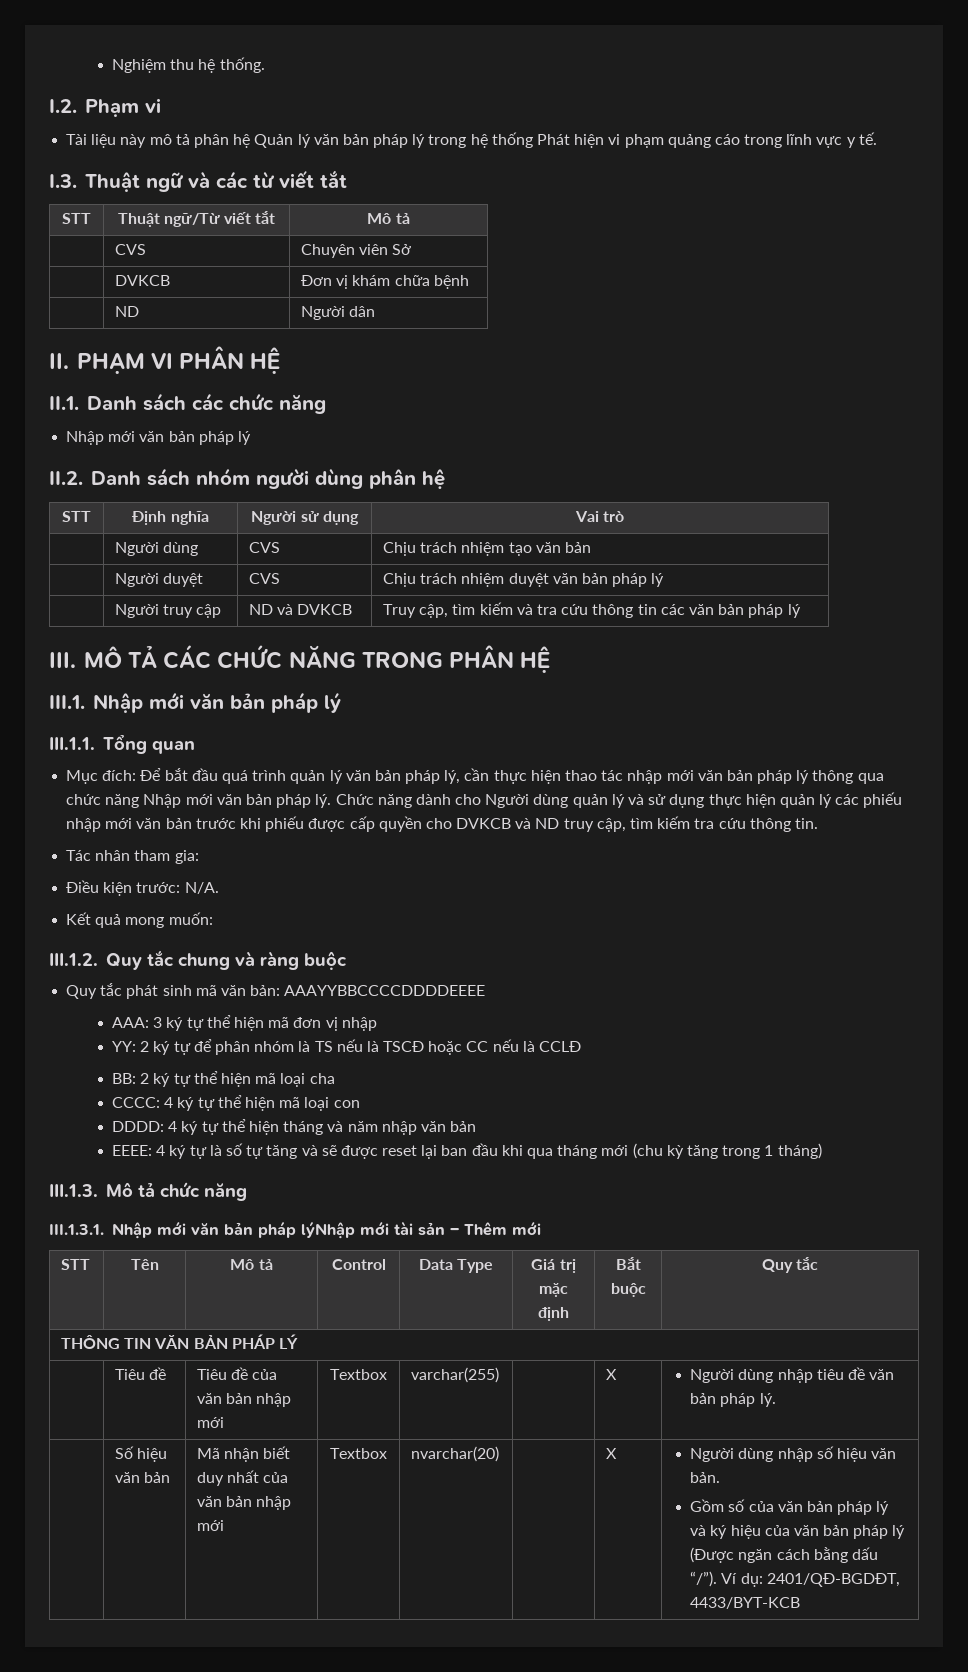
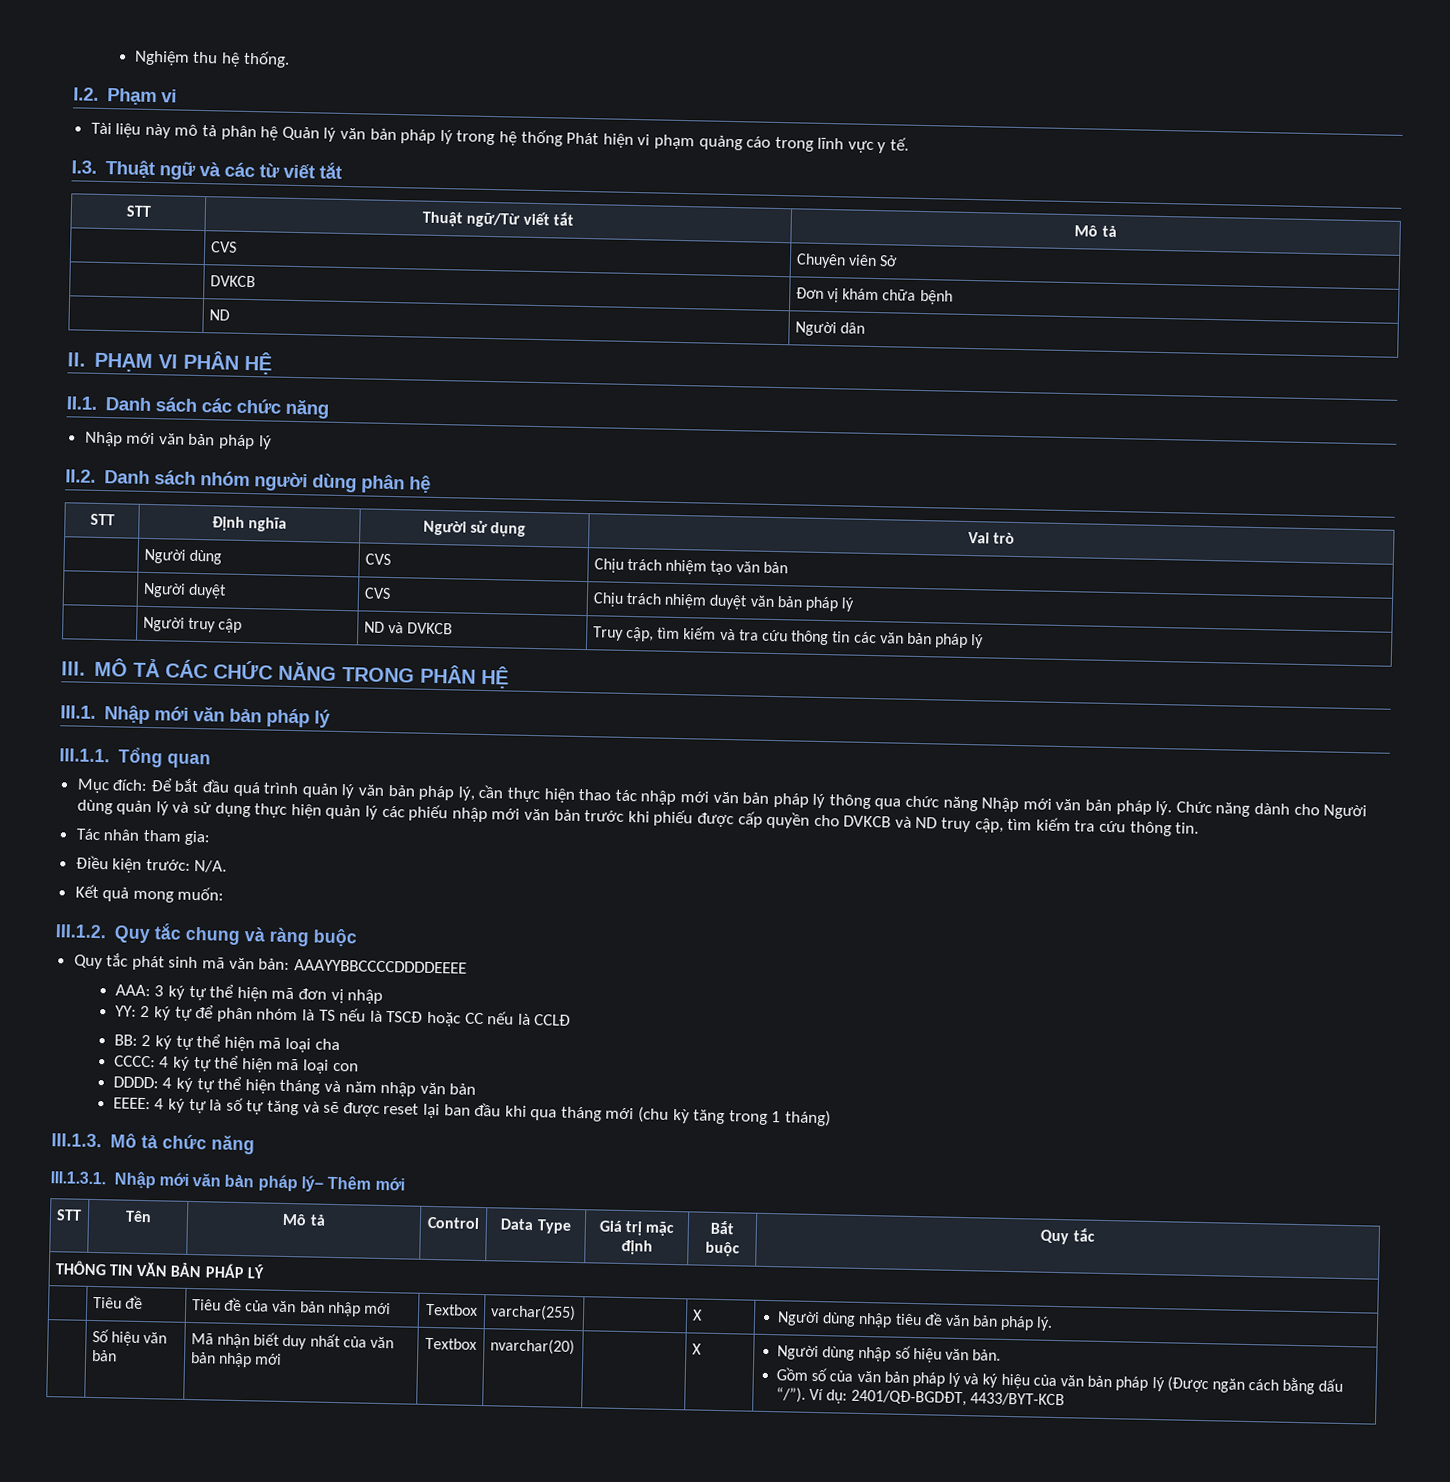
- III.1.3.1. Nhập mới văn bản pháp lýNhập mới tài sản – Thêm mới
+ III.1.3.1. Nhập mới văn bản pháp lý– Thêm mới

